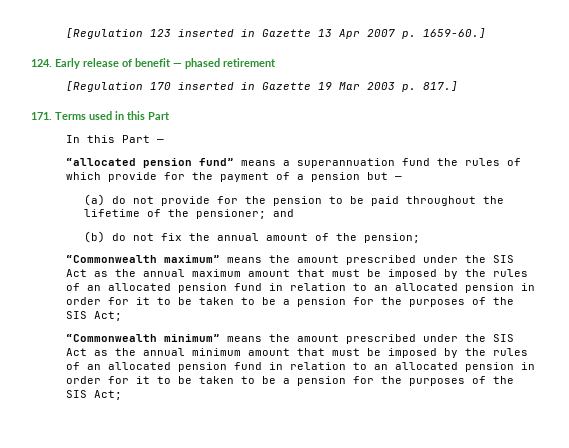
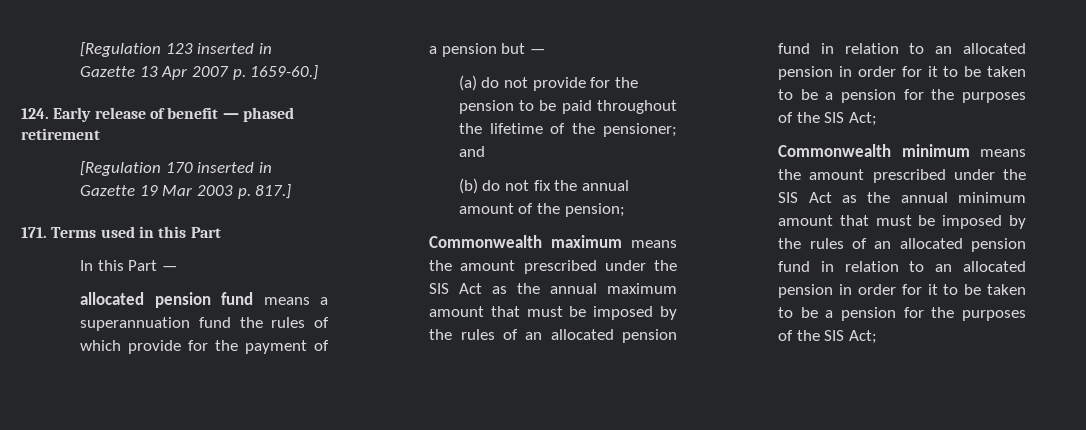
- “allocated pension fund” means a superannuation fund the rules of which provide for the payment of a pension but —
+ allocated pension fund means a superannuation fund the rules of which provide for the payment of a pension but —
- “Commonwealth maximum” means the amount prescribed under the SIS Act as the annual maximum amount that must be imposed by the rules of an allocated pension fund in relation to an allocated pension in order for it to be taken to be a pension for the purposes of the SIS Act;
+ Commonwealth maximum means the amount prescribed under the SIS Act as the annual maximum amount that must be imposed by the rules of an allocated pension fund in relation to an allocated pension in order for it to be taken to be a pension for the purposes of the SIS Act;
- “Commonwealth minimum” means the amount prescribed under the SIS Act as the annual minimum amount that must be imposed by the rules of an allocated pension fund in relation to an allocated pension in order for it to be taken to be a pension for the purposes of the SIS Act;
+ Commonwealth minimum means the amount prescribed under the SIS Act as the annual minimum amount that must be imposed by the rules of an allocated pension fund in relation to an allocated pension in order for it to be taken to be a pension for the purposes of the SIS Act;

